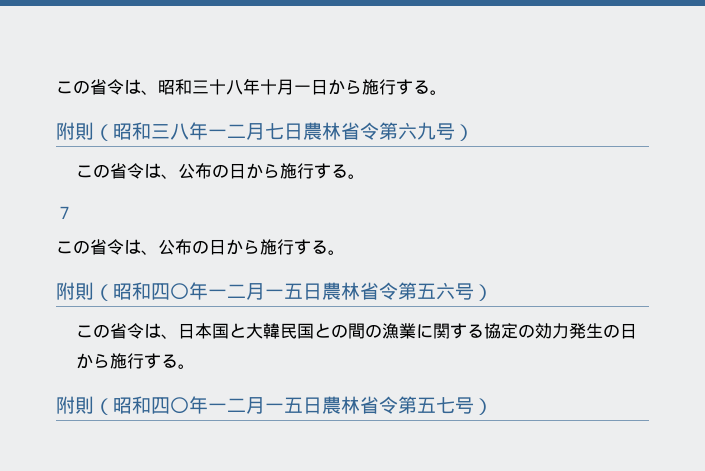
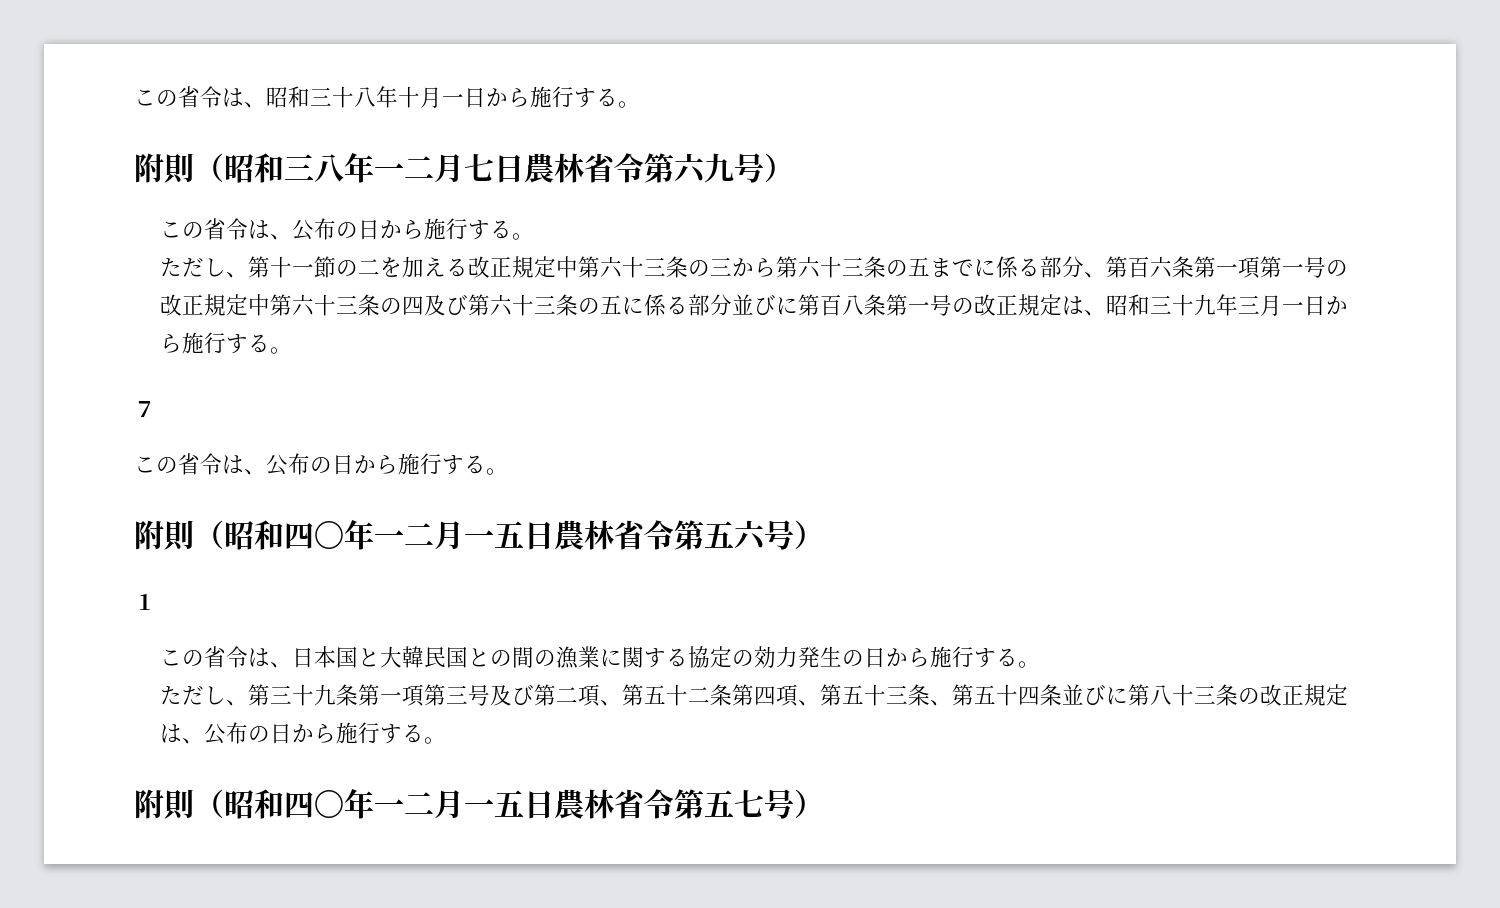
+ ただし、第十一節の二を加える改正規定中第六十三条の三から第六十三条の五までに係る部分、第百六条第一項第一号の改正規定中第六十三条の四及び第六十三条の五に係る部分並びに第百八条第一号の改正規定は、昭和三十九年三月一日から施行する。
+ １
+ ただし、第三十九条第一項第三号及び第二項、第五十二条第四項、第五十三条、第五十四条並びに第八十三条の改正規定は、公布の日から施行する。

